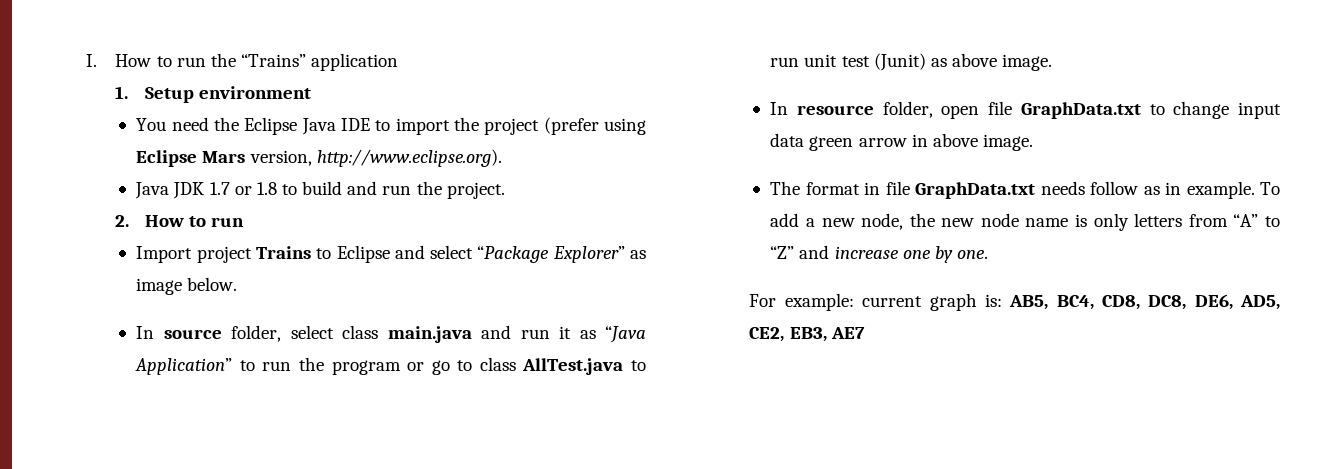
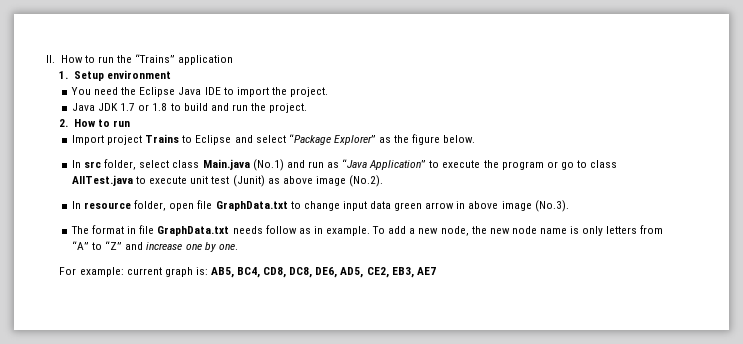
- I. How to run the “Trains” application
+ II. How to run the “Trains” application
- You need the Eclipse Java IDE to import the project (prefer using Eclipse Mars version, http://www.eclipse.org).
+ You need the Eclipse Java IDE to import the project.
- Import project Trains to Eclipse and select “Package Explorer” as image below.
+ Import project Trains to Eclipse and select “Package Explorer” as the figure below.
- In source folder, select class main.java and run it as “Java Application” to run the program or go to class AllTest.java to run unit test (Junit) as above image.
+ In src folder, select class Main.java (No.1) and run as “Java Application” to execute the program or go to class AllTest.java to execute unit test (Junit) as above image (No.2).
- In resource folder, open file GraphData.txt to change input data green arrow in above image.
+ In resource folder, open file GraphData.txt to change input data green arrow in above image (No.3).

